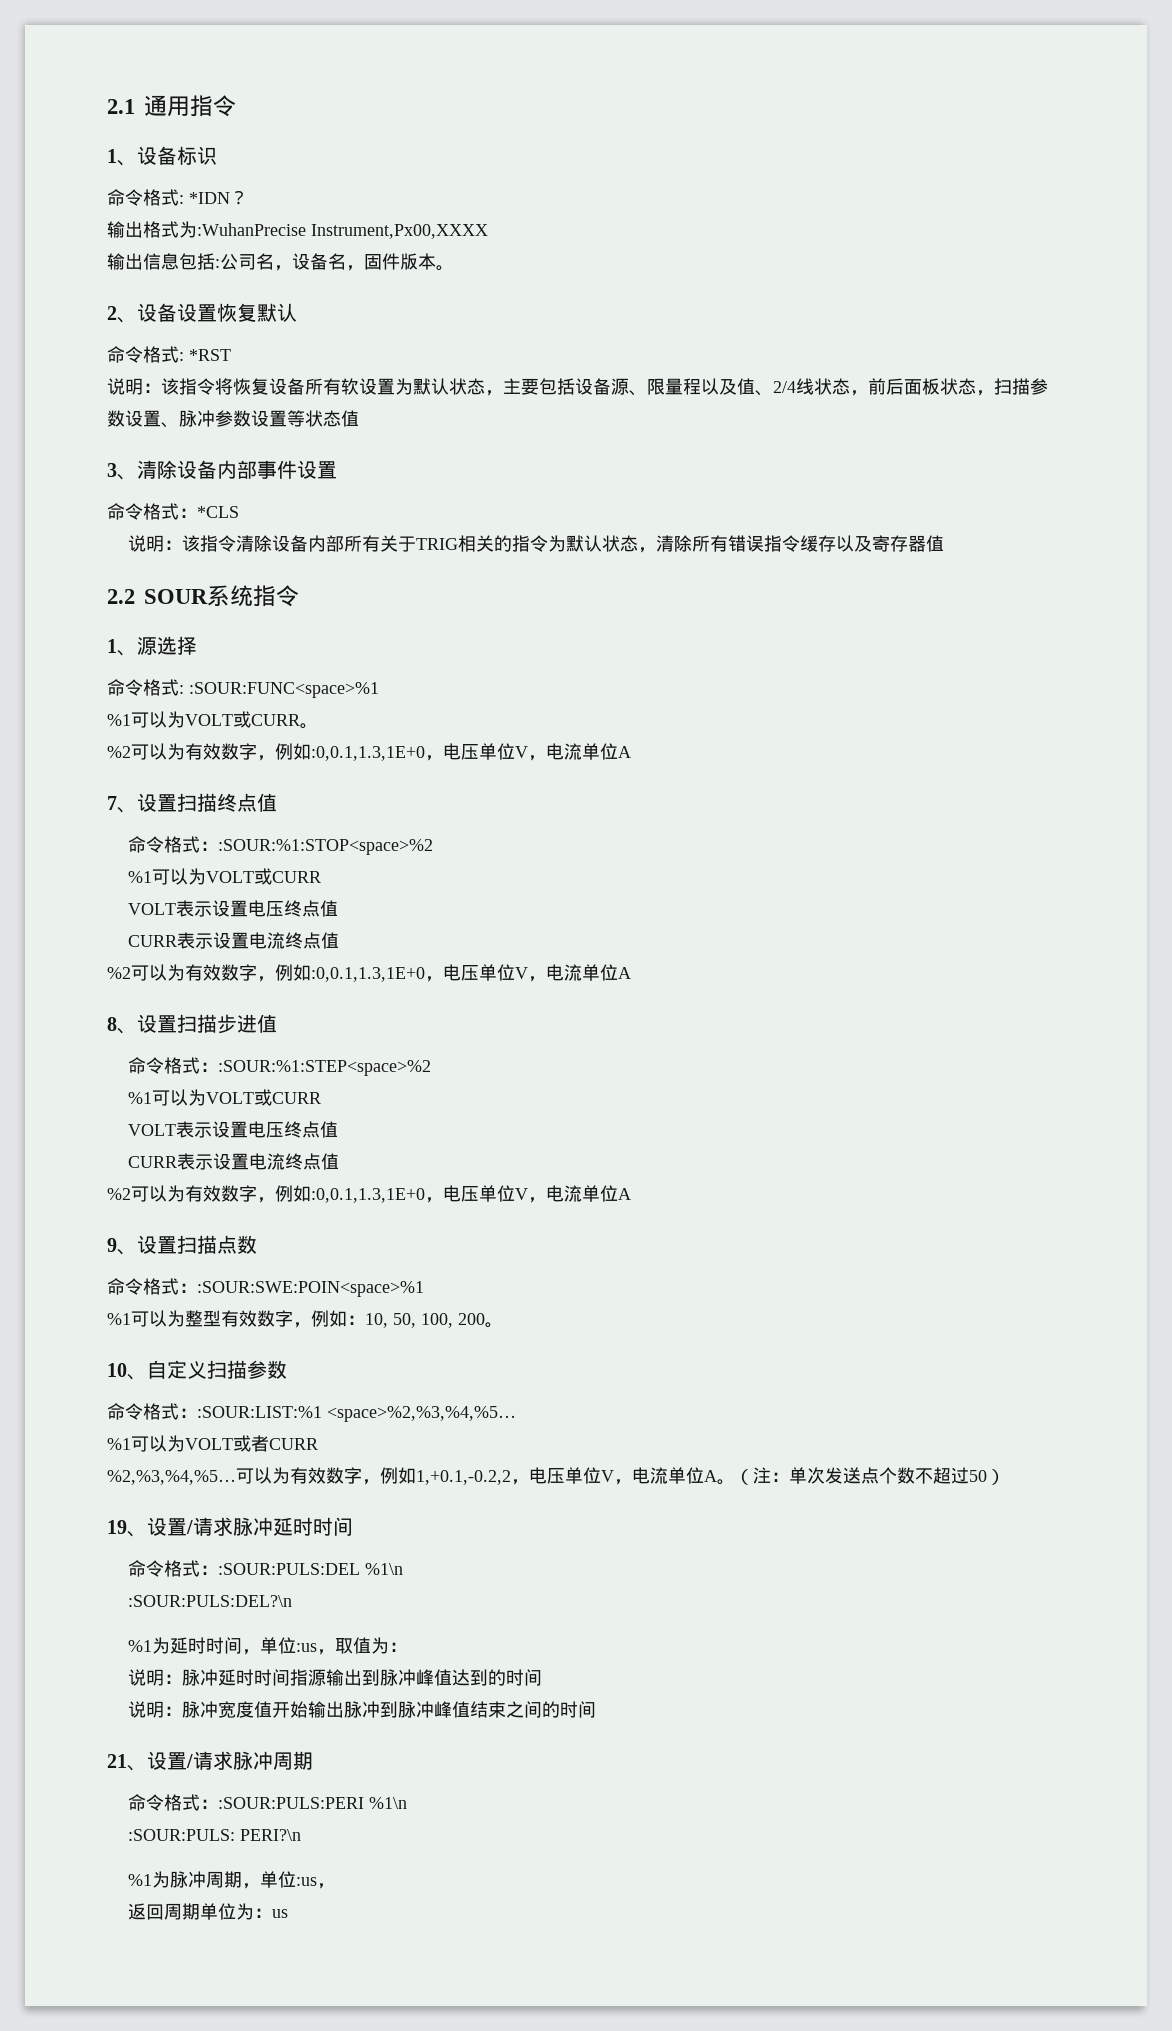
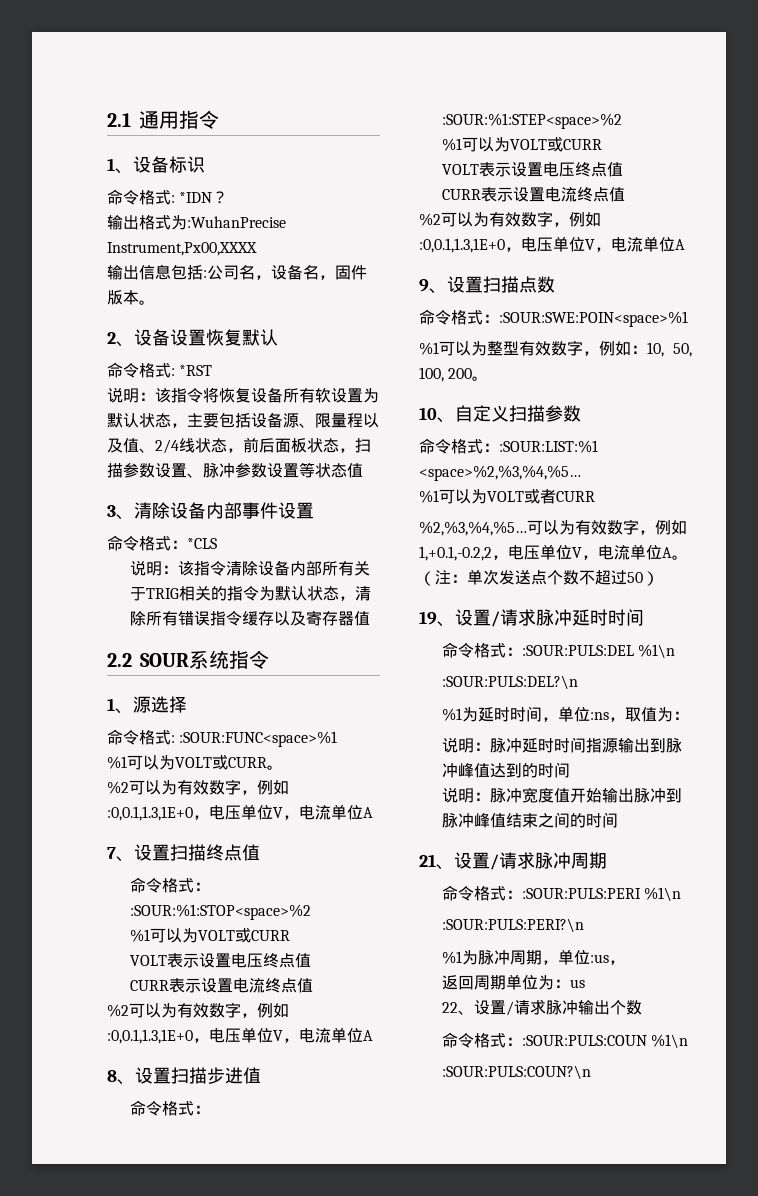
- %1为延时时间，单位:us，取值为：
+ %1为延时时间，单位:ns，取值为：
- :SOUR:PULS: PERI?\n
+ :SOUR:PULS:PERI?\n
+ 22、设置/请求脉冲输出个数
+ 命令格式：:SOUR:PULS:COUN %1\n
+ :SOUR:PULS:COUN?\n

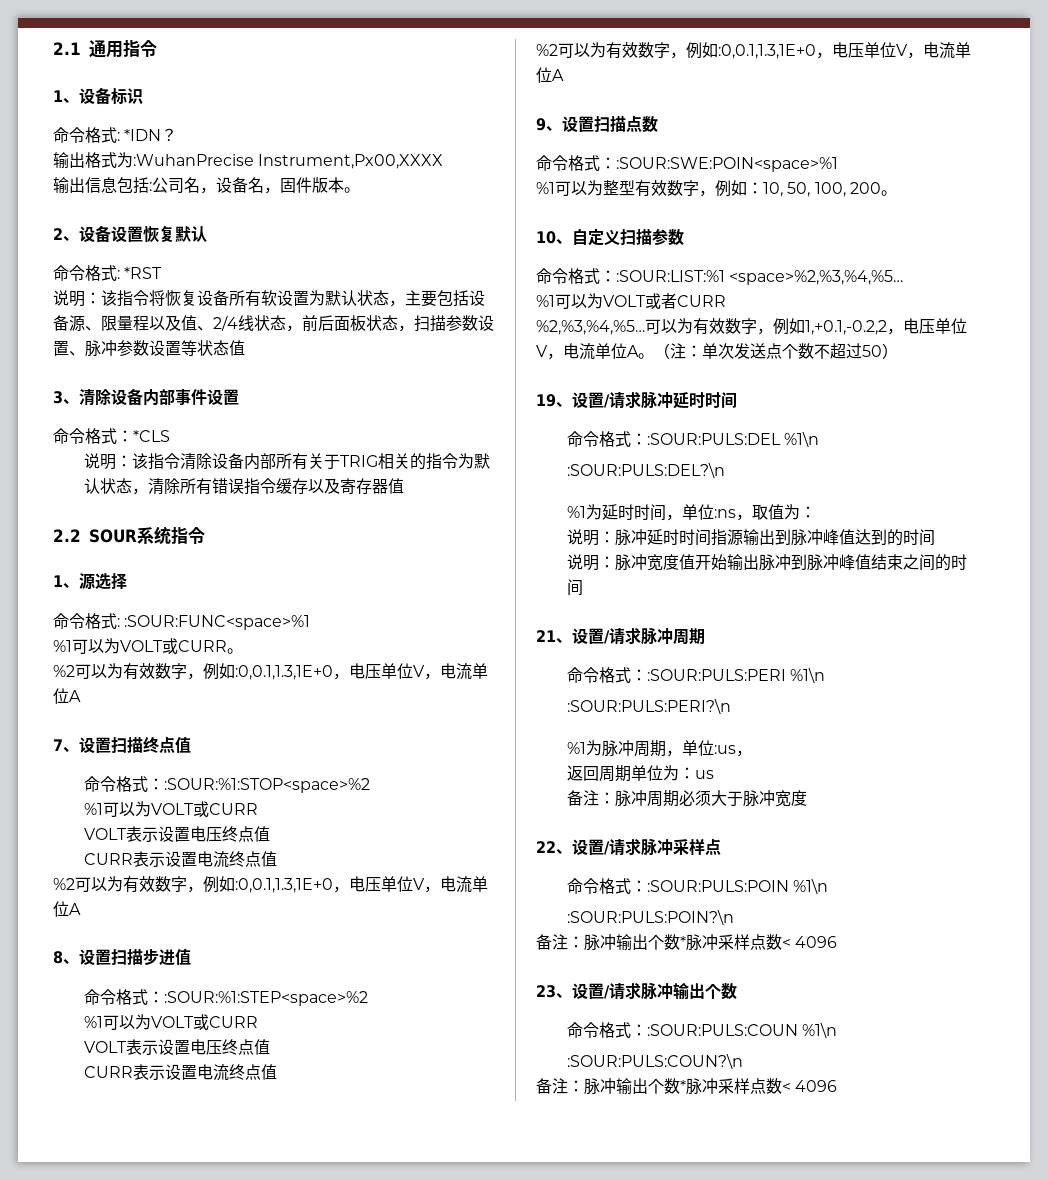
- 22、设置/请求脉冲输出个数
+ 备注：脉冲周期必须大于脉冲宽度
+ 22、设置/请求脉冲采样点
+ 命令格式：:SOUR:PULS:POIN %1\n
+ :SOUR:PULS:POIN?\n
+ 备注：脉冲输出个数*脉冲采样点数< 4096
+ 23、设置/请求脉冲输出个数
  :SOUR:PULS:COUN?\n
+ 备注：脉冲输出个数*脉冲采样点数< 4096

